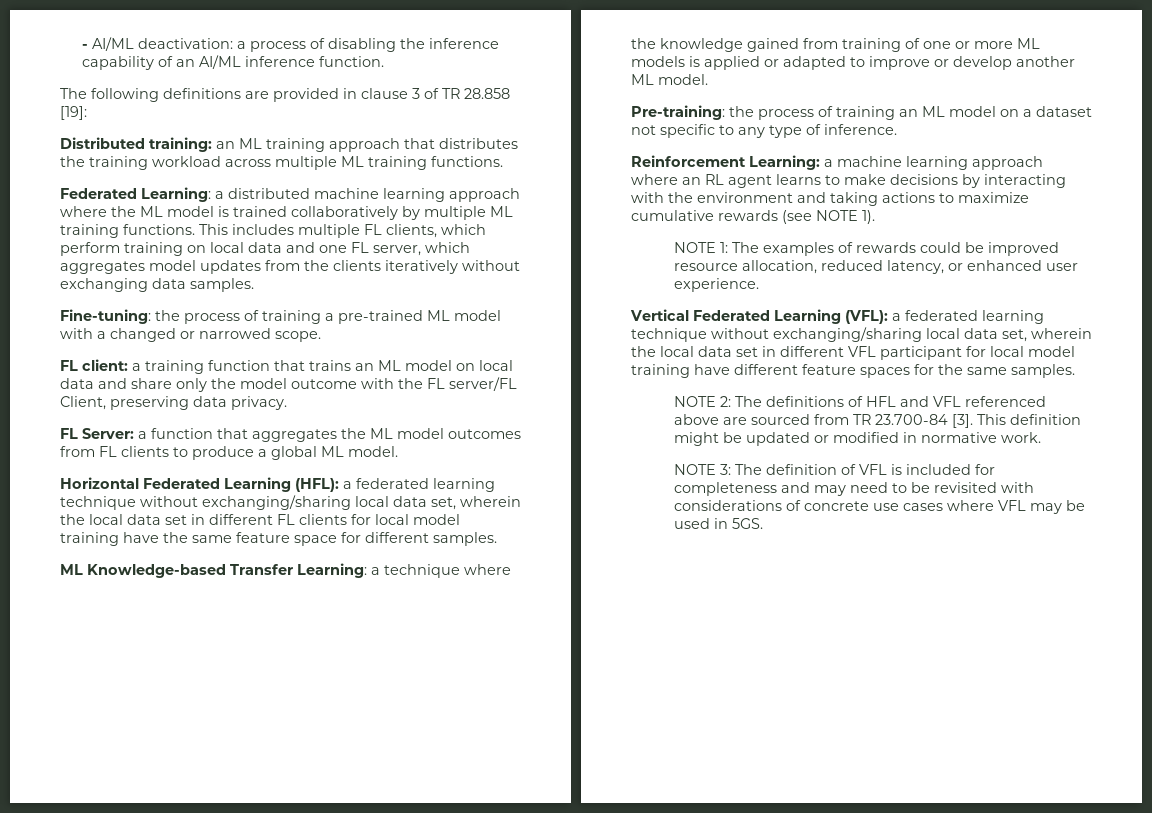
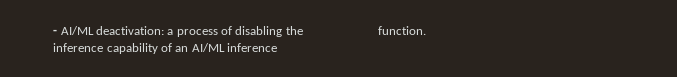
- The following definitions are provided in clause 3 of TR 28.858 [19]:
- Distributed training: an ML training approach that distributes the training workload across multiple ML training functions.
- Federated Learning: a distributed machine learning approach where the ML model is trained collaboratively by multiple ML training functions. This includes multiple FL clients, which perform training on local data and one FL server, which aggregates model updates from the clients iteratively without exchanging data samples.
- Fine-tuning: the process of training a pre-trained ML model with a changed or narrowed scope.
- FL client: a training function that trains an ML model on local data and share only the model outcome with the FL server/FL Client, preserving data privacy.
- FL Server: a function that aggregates the ML model outcomes from FL clients to produce a global ML model.
- Horizontal Federated Learning (HFL): a federated learning technique without exchanging/sharing local data set, wherein the local data set in different FL clients for local model training have the same feature space for different samples.
- ML Knowledge-based Transfer Learning: a technique where the knowledge gained from training of one or more ML models is applied or adapted to improve or develop another ML model.
- Pre-training: the process of training an ML model on a dataset not specific to any type of inference.
- Reinforcement Learning: a machine learning approach where an RL agent learns to make decisions by interacting with the environment and taking actions to maximize cumulative rewards (see NOTE 1).
- NOTE 1: The examples of rewards could be improved resource allocation, reduced latency, or enhanced user experience.
- Vertical Federated Learning (VFL): a federated learning technique without exchanging/sharing local data set, wherein the local data set in different VFL participant for local model training have different feature spaces for the same samples.
- NOTE 2: The definitions of HFL and VFL referenced above are sourced from TR 23.700-84 [3]. This definition might be updated or modified in normative work.
- NOTE 3: The definition of VFL is included for completeness and may need to be revisited with considerations of concrete use cases where VFL may be used in 5GS.

